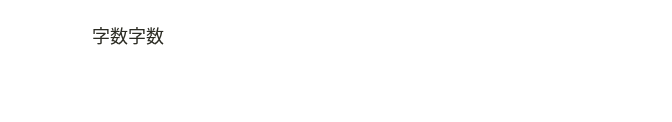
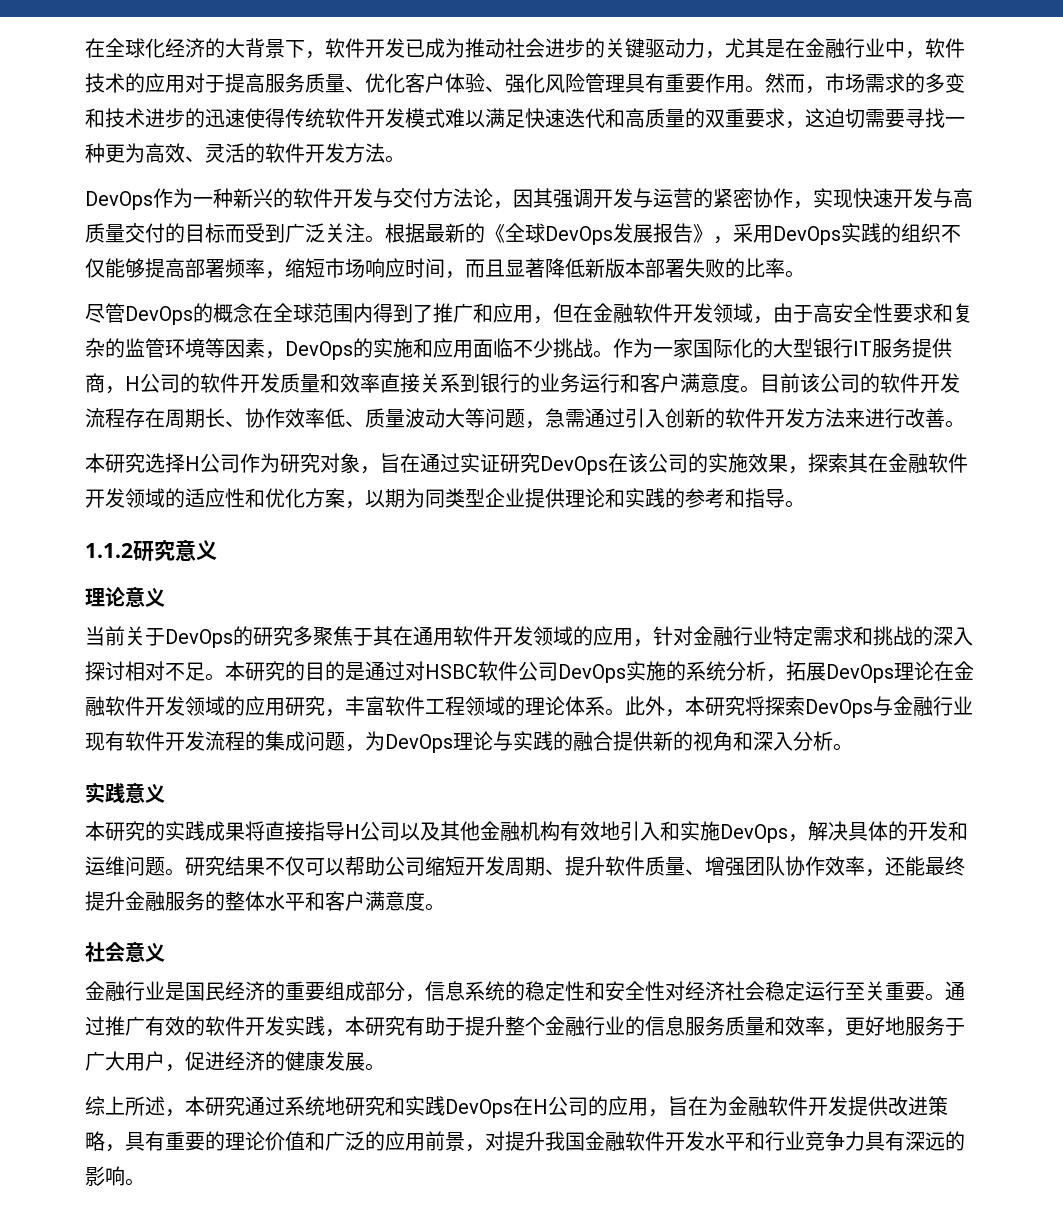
- 字数字数
+ 在全球化经济的大背景下，软件开发已成为推动社会进步的关键驱动力，尤其是在金融行业中，软件技术的应用对于提高服务质量、优化客户体验、强化风险管理具有重要作用。然而，市场需求的多变和技术进步的迅速使得传统软件开发模式难以满足快速迭代和高质量的双重要求，这迫切需要寻找一种更为高效、灵活的软件开发方法。
+ DevOps作为一种新兴的软件开发与交付方法论，因其强调开发与运营的紧密协作，实现快速开发与高质量交付的目标而受到广泛关注。根据最新的《全球DevOps发展报告》，采用DevOps实践的组织不仅能够提高部署频率，缩短市场响应时间，而且显著降低新版本部署失败的比率。
+ 尽管DevOps的概念在全球范围内得到了推广和应用，但在金融软件开发领域，由于高安全性要求和复杂的监管环境等因素，DevOps的实施和应用面临不少挑战。作为一家国际化的大型银行IT服务提供商，H公司的软件开发质量和效率直接关系到银行的业务运行和客户满意度。目前该公司的软件开发流程存在周期长、协作效率低、质量波动大等问题，急需通过引入创新的软件开发方法来进行改善。
+ 本研究选择H公司作为研究对象，旨在通过实证研究DevOps在该公司的实施效果，探索其在金融软件开发领域的适应性和优化方案，以期为同类型企业提供理论和实践的参考和指导。
+ 1.1.2研究意义
+ 理论意义
+ 当前关于DevOps的研究多聚焦于其在通用软件开发领域的应用，针对金融行业特定需求和挑战的深入探讨相对不足。本研究的目的是通过对HSBC软件公司DevOps实施的系统分析，拓展DevOps理论在金融软件开发领域的应用研究，丰富软件工程领域的理论体系。此外，本研究将探索DevOps与金融行业现有软件开发流程的集成问题，为DevOps理论与实践的融合提供新的视角和深入分析。
+ 实践意义
+ 本研究的实践成果将直接指导H公司以及其他金融机构有效地引入和实施DevOps，解决具体的开发和运维问题。研究结果不仅可以帮助公司缩短开发周期、提升软件质量、增强团队协作效率，还能最终提升金融服务的整体水平和客户满意度。
+ 社会意义
+ 金融行业是国民经济的重要组成部分，信息系统的稳定性和安全性对经济社会稳定运行至关重要。通过推广有效的软件开发实践，本研究有助于提升整个金融行业的信息服务质量和效率，更好地服务于广大用户，促进经济的健康发展。
+ 综上所述，本研究通过系统地研究和实践DevOps在H公司的应用，旨在为金融软件开发提供改进策略，具有重要的理论价值和广泛的应用前景，对提升我国金融软件开发水平和行业竞争力具有深远的影响。

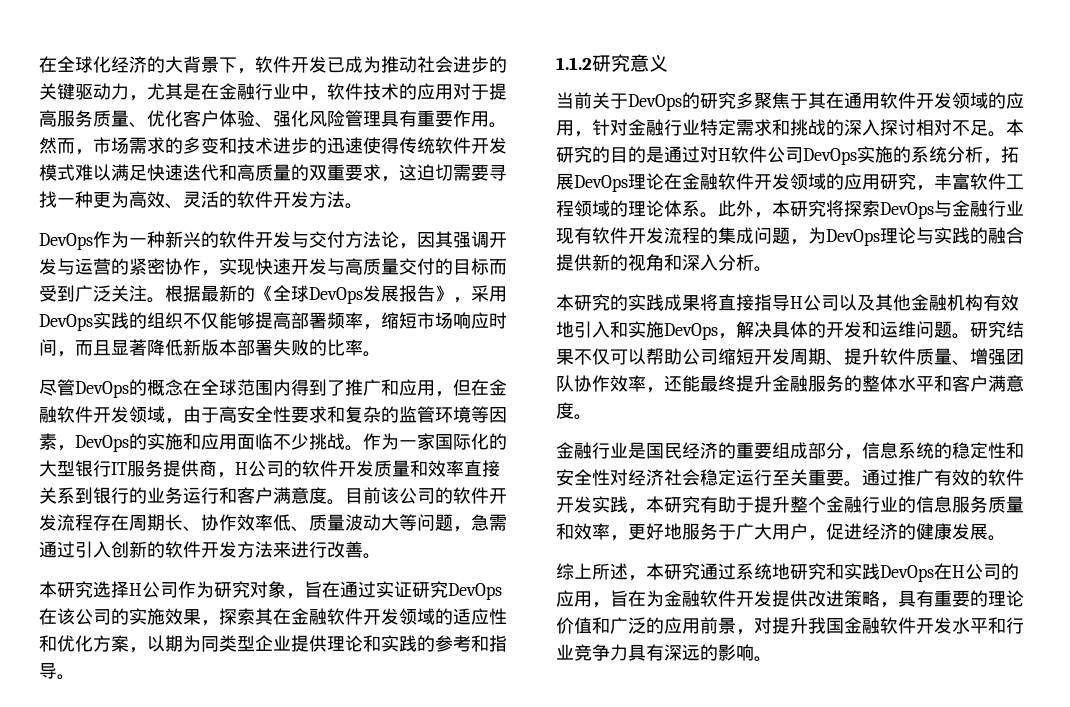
- 理论意义
- 本研究的目的是通过对HSBC软件公司DevOps实施的系统分析，拓展DevOps理论在金融软件开发领域的应用研究，丰富软件工程领域的理论体系。
+ 本研究的目的是通过对H软件公司DevOps实施的系统分析，拓展DevOps理论在金融软件开发领域的应用研究，丰富软件工程领域的理论体系。
- 实践意义
- 社会意义

